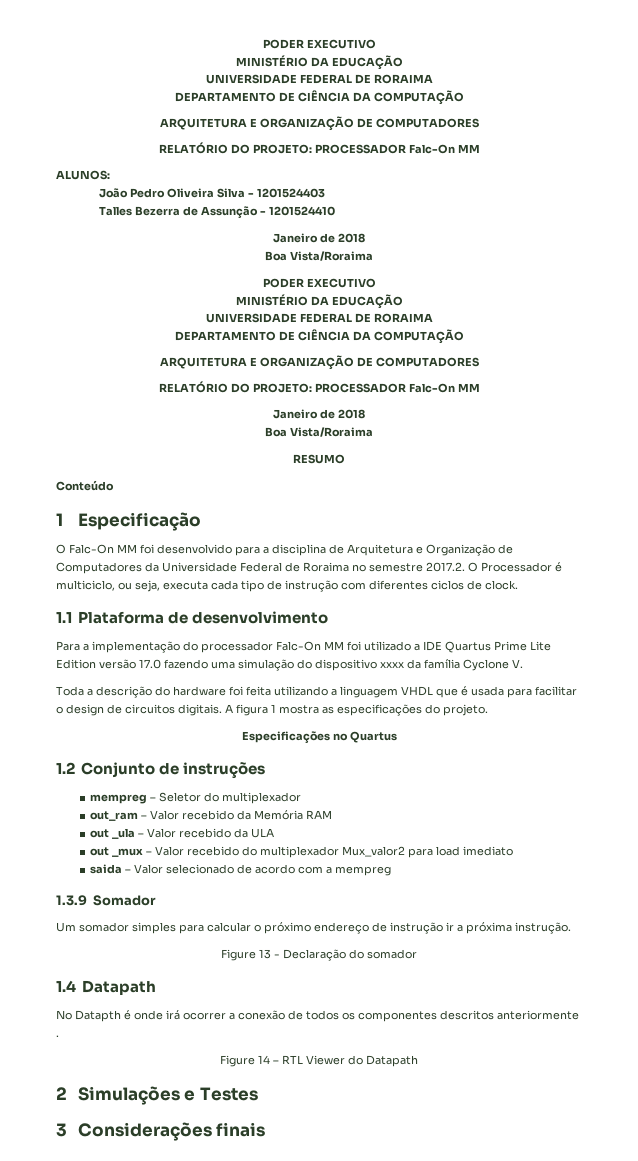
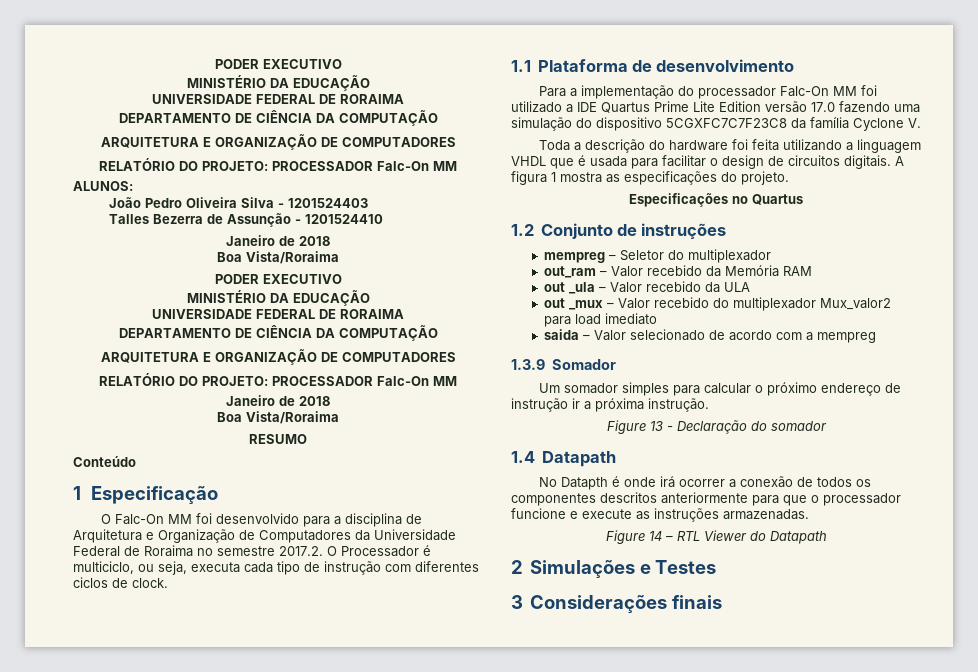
- Para a implementação do processador Falc-On MM foi utilizado a IDE Quartus Prime Lite Edition versão 17.0 fazendo uma simulação do dispositivo xxxx da família Cyclone V.
+ Para a implementação do processador Falc-On MM foi utilizado a IDE Quartus Prime Lite Edition versão 17.0 fazendo uma simulação do dispositivo 5CGXFC7C7F23C8 da família Cyclone V.
- No Datapth é onde irá ocorrer a conexão de todos os componentes descritos anteriormente .
+ No Datapth é onde irá ocorrer a conexão de todos os componentes descritos anteriormente para que o processador funcione e execute as instruções armazenadas.

